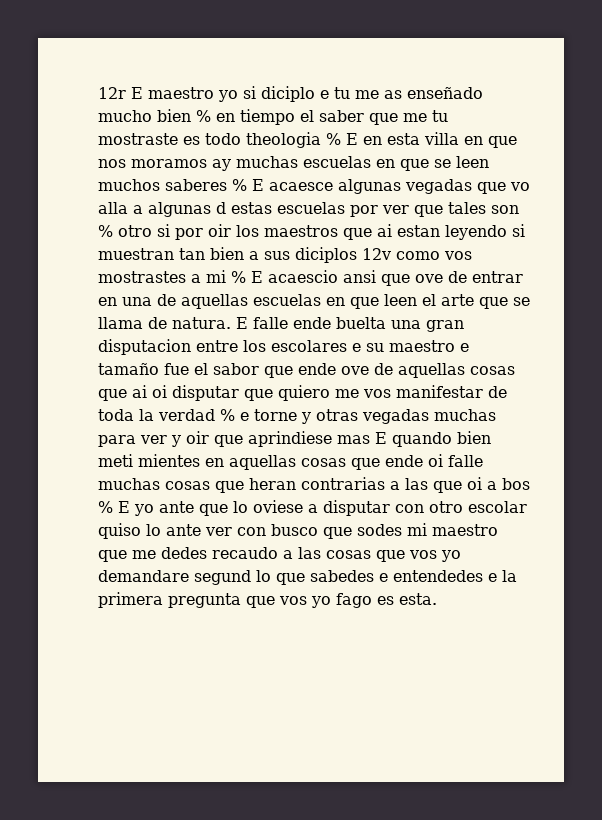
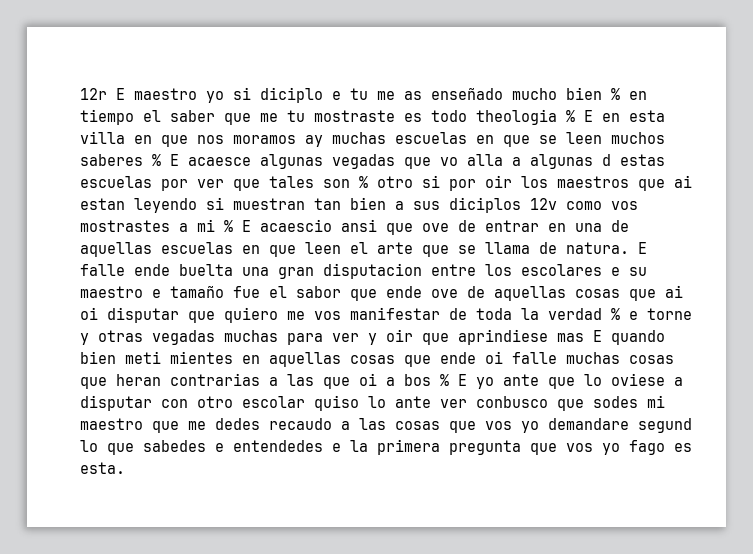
- E falle ende buelta una gran disputacion entre los escolares e su maestro e tamaño fue el sabor que ende ove de aquellas cosas que ai oi disputar que quiero me vos manifestar de toda la verdad % e torne y otras vegadas muchas para ver y oir que aprindiese mas E quando bien meti mientes en aquellas cosas que ende oi falle muchas cosas que heran contrarias a las que oi a bos % E yo ante que lo oviese a disputar con otro escolar quiso lo ante ver con busco que sodes mi maestro que me dedes recaudo a las cosas que vos yo demandare segund lo que sabedes e entendedes e la primera pregunta que vos yo fago es esta.
+ E falle ende buelta una gran disputacion entre los escolares e su maestro e tamaño fue el sabor que ende ove de aquellas cosas que ai oi disputar que quiero me vos manifestar de toda la verdad % e torne y otras vegadas muchas para ver y oir que aprindiese mas E quando bien meti mientes en aquellas cosas que ende oi falle muchas cosas que heran contrarias a las que oi a bos % E yo ante que lo oviese a disputar con otro escolar quiso lo ante ver conbusco que sodes mi maestro que me dedes recaudo a las cosas que vos yo demandare segund lo que sabedes e entendedes e la primera pregunta que vos yo fago es esta.

